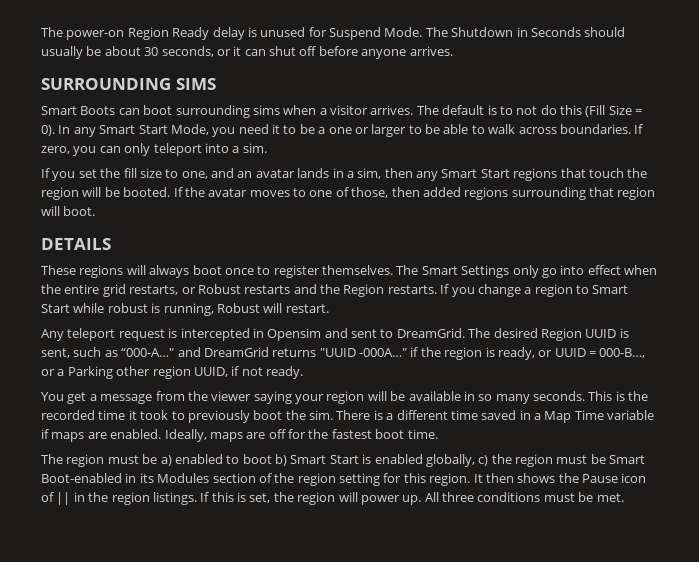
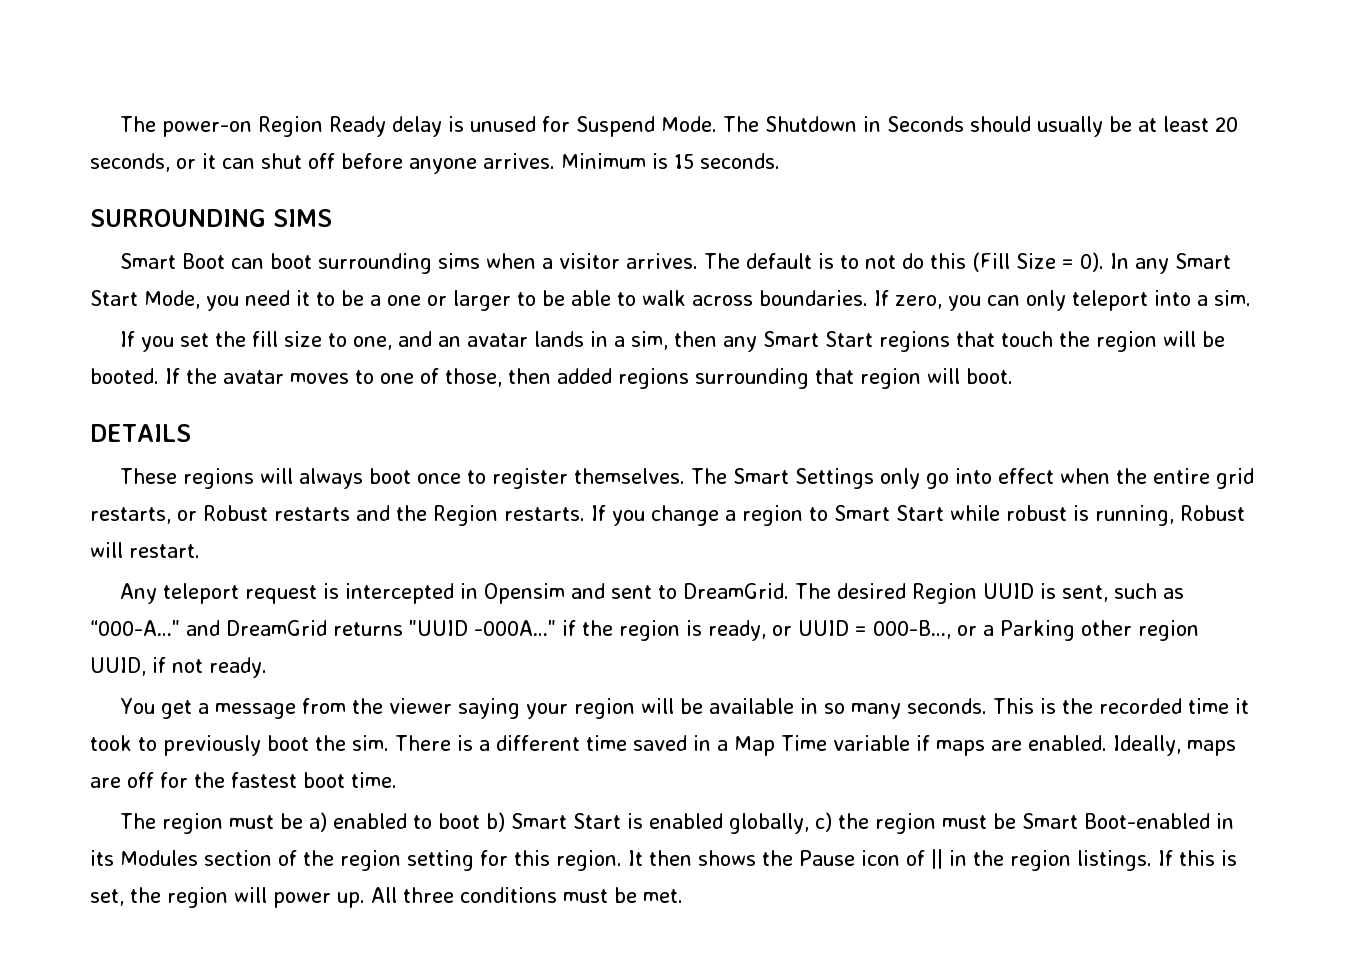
- The Shutdown in Seconds should usually be about 30 seconds, or it can shut off before anyone arrives.
+ The Shutdown in Seconds should usually be at least 20 seconds, or it can shut off before anyone arrives. Minimum is 15 seconds.
- Smart Boots can boot surrounding sims when a visitor arrives.
+ Smart Boot can boot surrounding sims when a visitor arrives.

